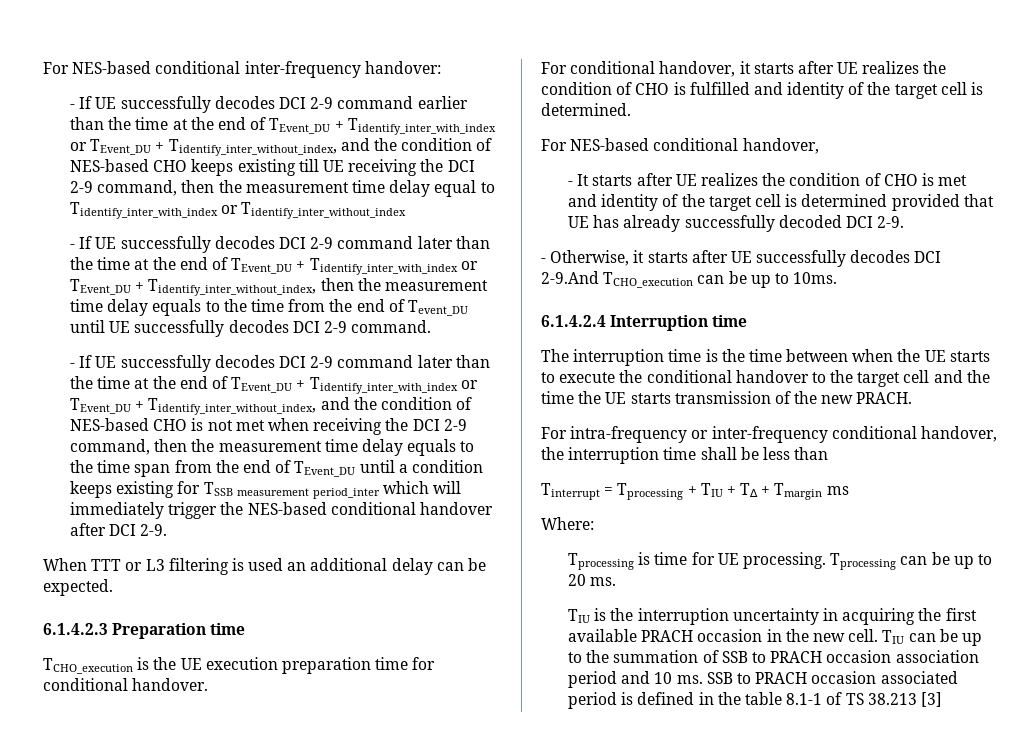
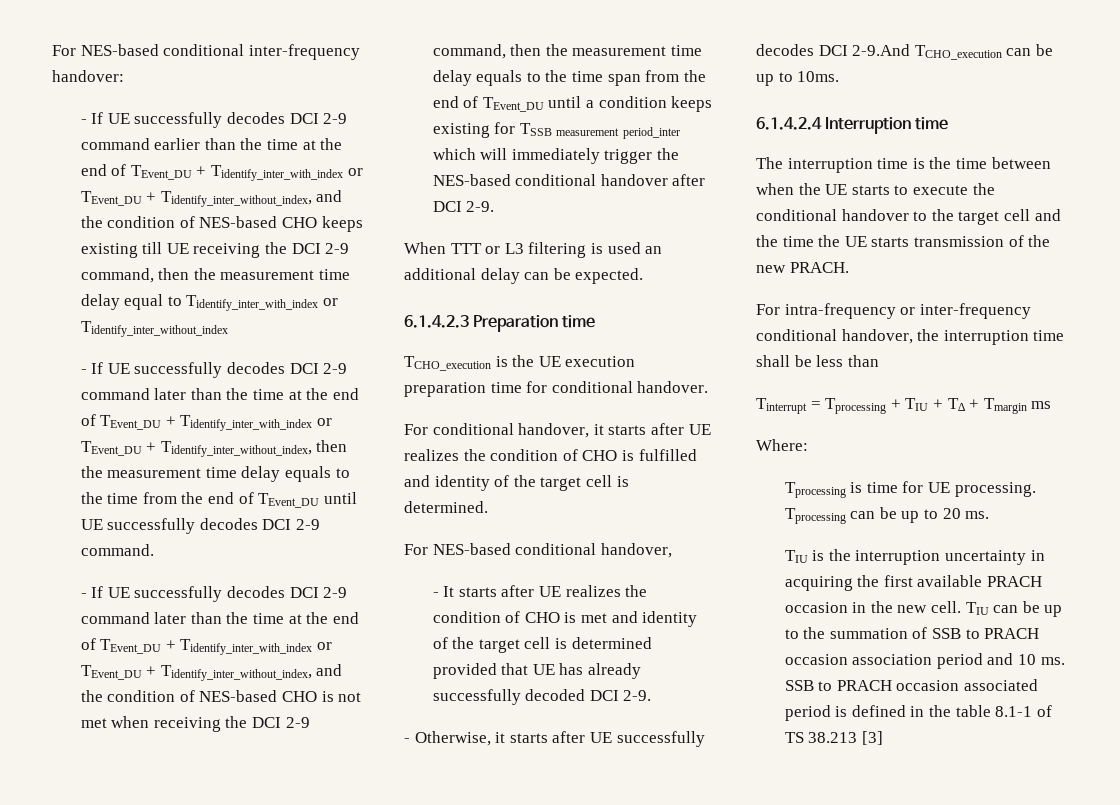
- - If UE successfully decodes DCI 2-9 command later than the time at the end of TEvent_DU + Tidentify_inter_with_index or TEvent_DU + Tidentify_inter_without_index, then the measurement time delay equals to the time from the end of Tevent_DU until UE successfully decodes DCI 2-9 command.
+ - If UE successfully decodes DCI 2-9 command later than the time at the end of TEvent_DU + Tidentify_inter_with_index or TEvent_DU + Tidentify_inter_without_index, then the measurement time delay equals to the time from the end of TEvent_DU until UE successfully decodes DCI 2-9 command.

